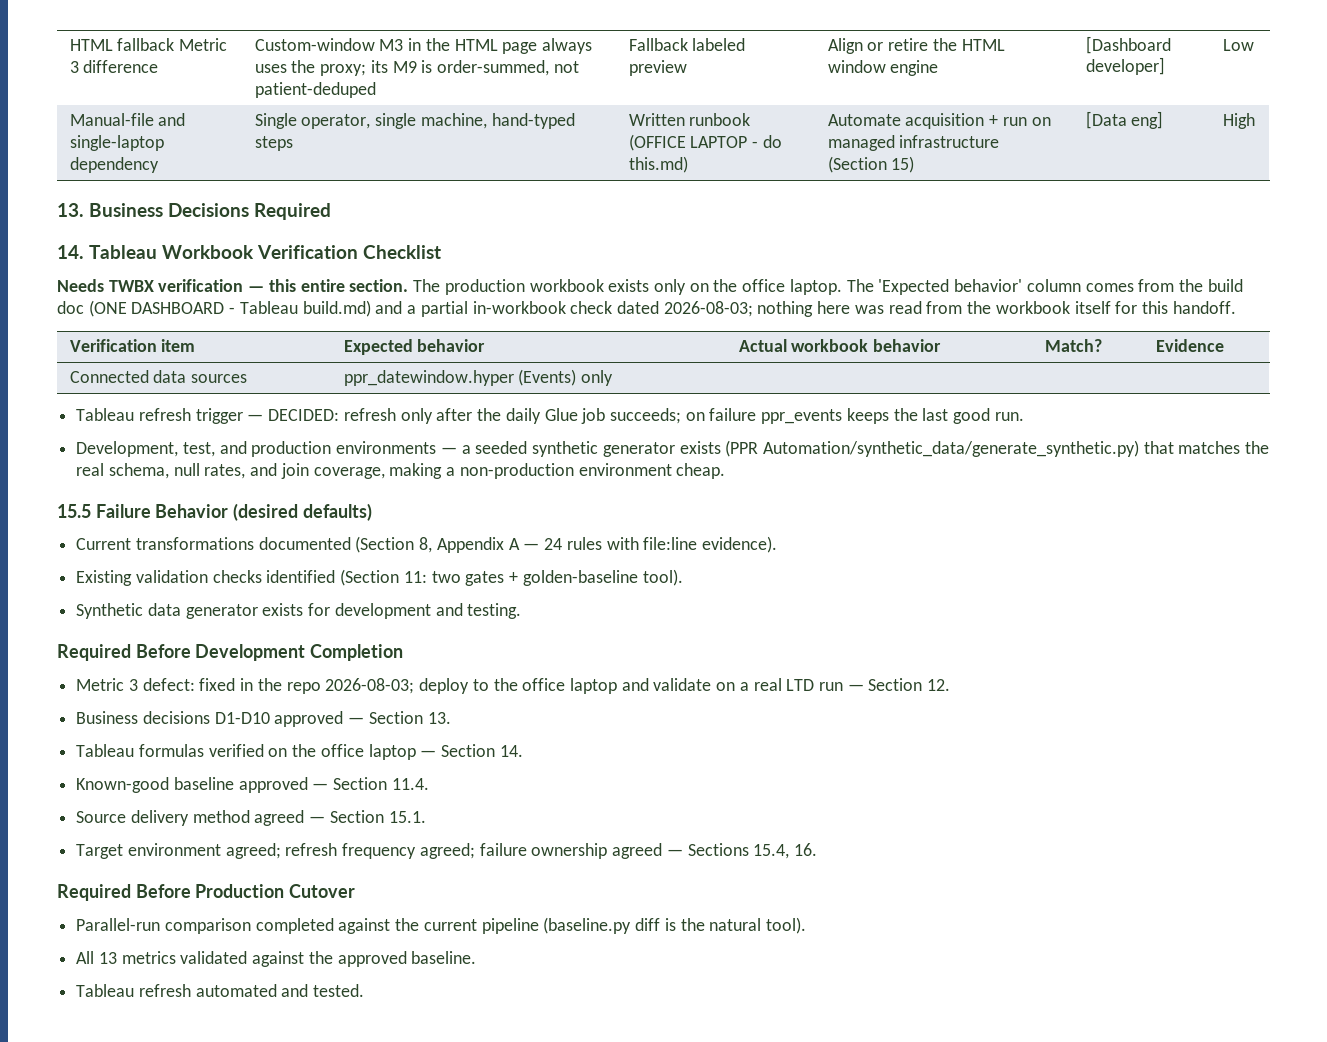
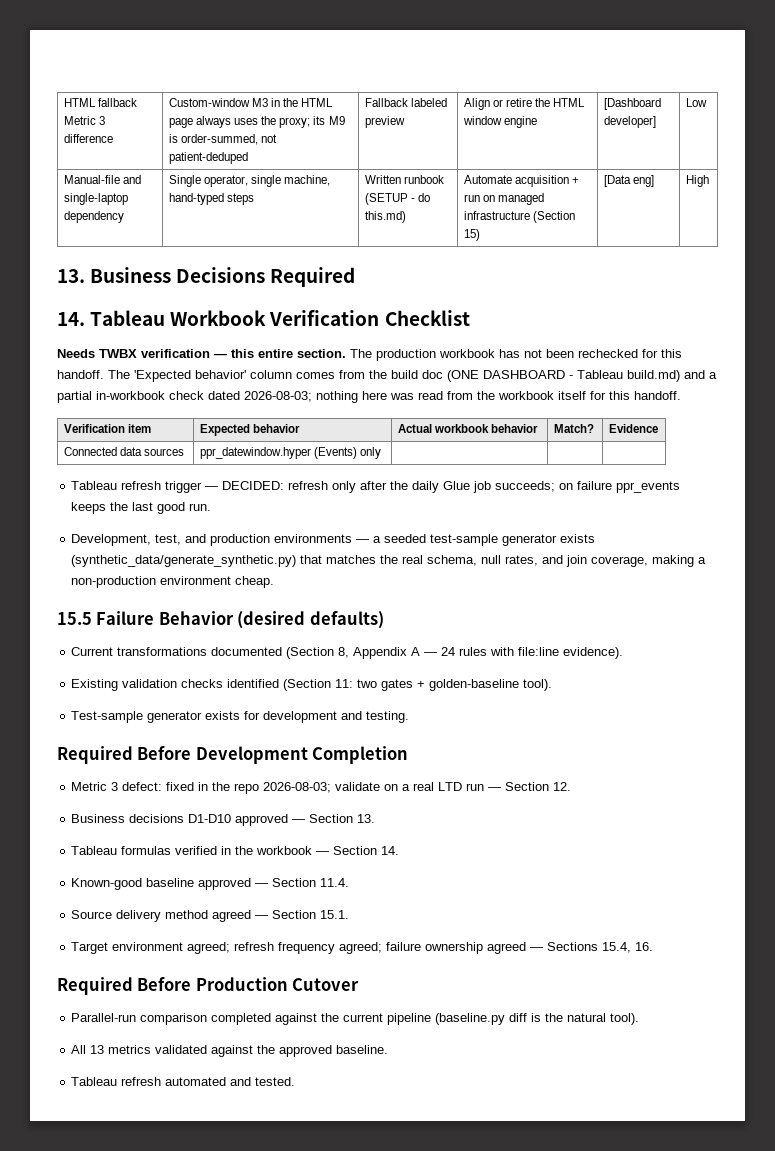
- Manual-file and single-laptop dependency | Single operator, single machine, hand-typed steps | Written runbook (OFFICE LAPTOP - do this.md) | Automate acquisition + run on managed infrastructure (Section 15) | [Data eng] | High
+ Manual-file and single-laptop dependency | Single operator, single machine, hand-typed steps | Written runbook (SETUP - do this.md) | Automate acquisition + run on managed infrastructure (Section 15) | [Data eng] | High
- The production workbook exists only on the office laptop.
+ The production workbook has not been rechecked for this handoff.
- Development, test, and production environments — a seeded synthetic generator exists (PPR Automation/synthetic_data/generate_synthetic.py) that matches the real schema, null rates, and join coverage, making a non-production environment cheap.
+ Development, test, and production environments — a seeded test-sample generator exists (synthetic_data/generate_synthetic.py) that matches the real schema, null rates, and join coverage, making a non-production environment cheap.
- Synthetic data generator exists for development and testing.
+ Test-sample generator exists for development and testing.
- Metric 3 defect: fixed in the repo 2026-08-03; deploy to the office laptop and validate on a real LTD run — Section 12.
+ Metric 3 defect: fixed in the repo 2026-08-03; validate on a real LTD run — Section 12.
- Tableau formulas verified on the office laptop — Section 14.
+ Tableau formulas verified in the workbook — Section 14.

